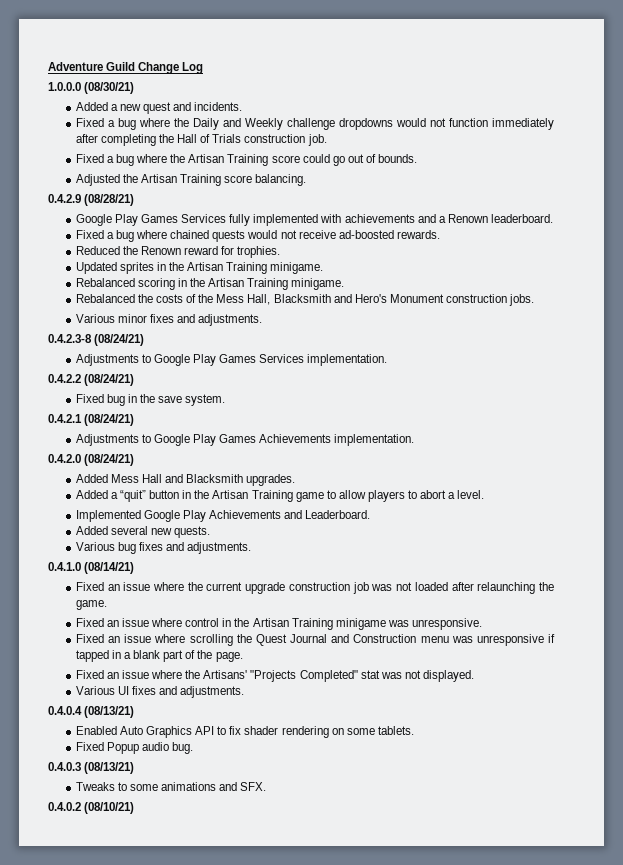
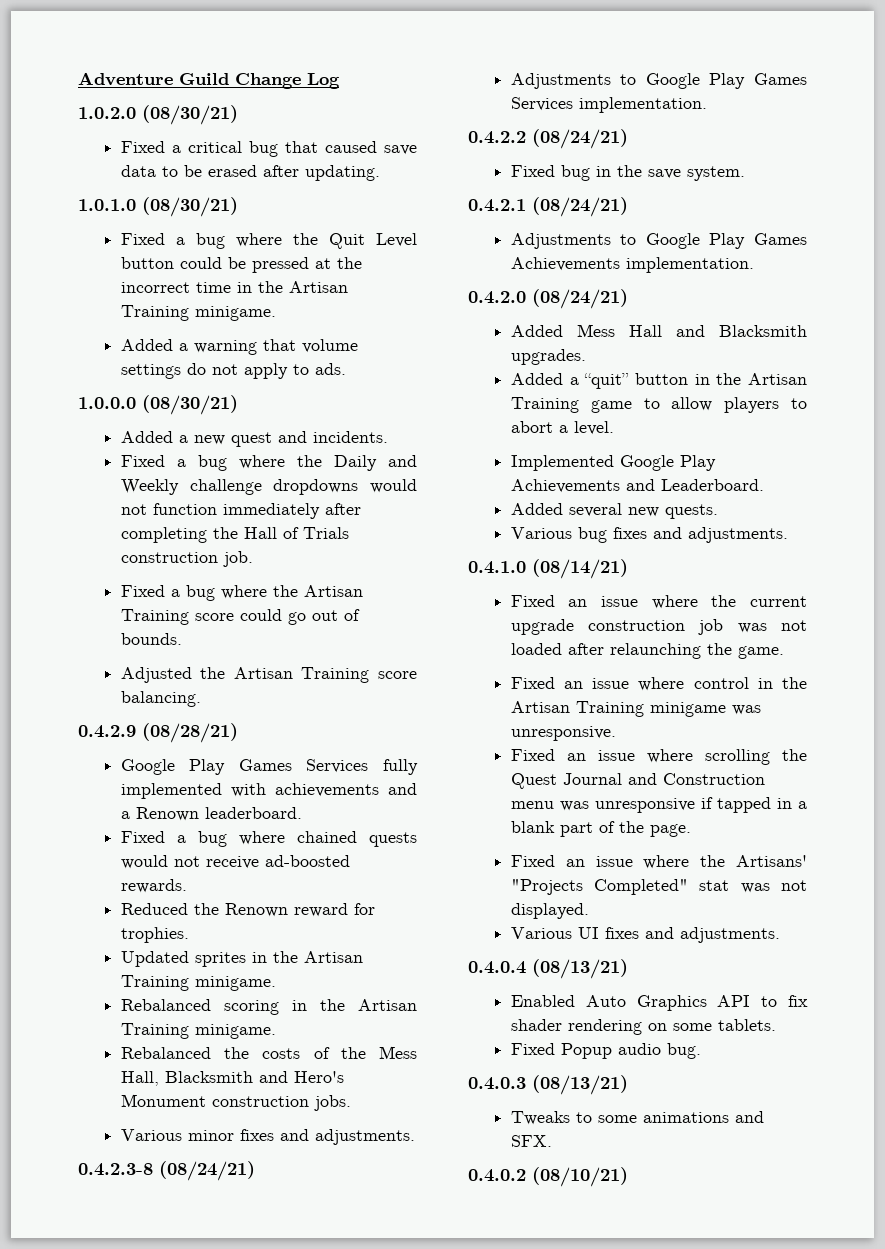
+ 1.0.2.0 (08/30/21)
+ Fixed a critical bug that caused save data to be erased after updating.
+ 1.0.1.0 (08/30/21)
+ Fixed a bug where the Quit Level button could be pressed at the incorrect time in the Artisan Training minigame.
+ Added a warning that volume settings do not apply to ads.

